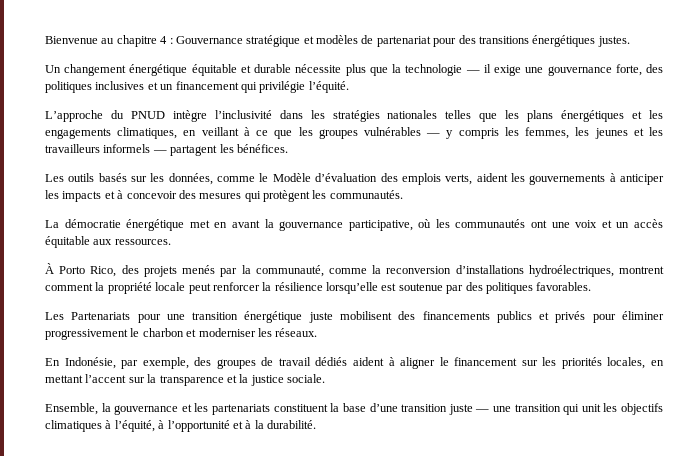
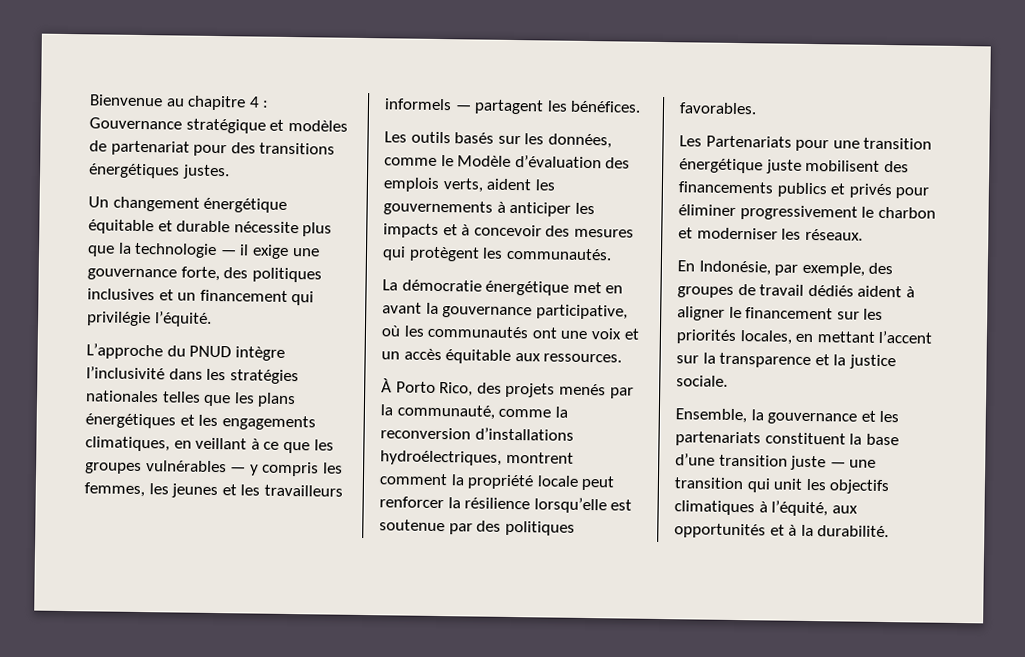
- Ensemble, la gouvernance et les partenariats constituent la base d’une transition juste — une transition qui unit les objectifs climatiques à l’équité, à l’opportunité et à la durabilité.
+ Ensemble, la gouvernance et les partenariats constituent la base d’une transition juste — une transition qui unit les objectifs climatiques à l’équité, aux opportunités et à la durabilité.

